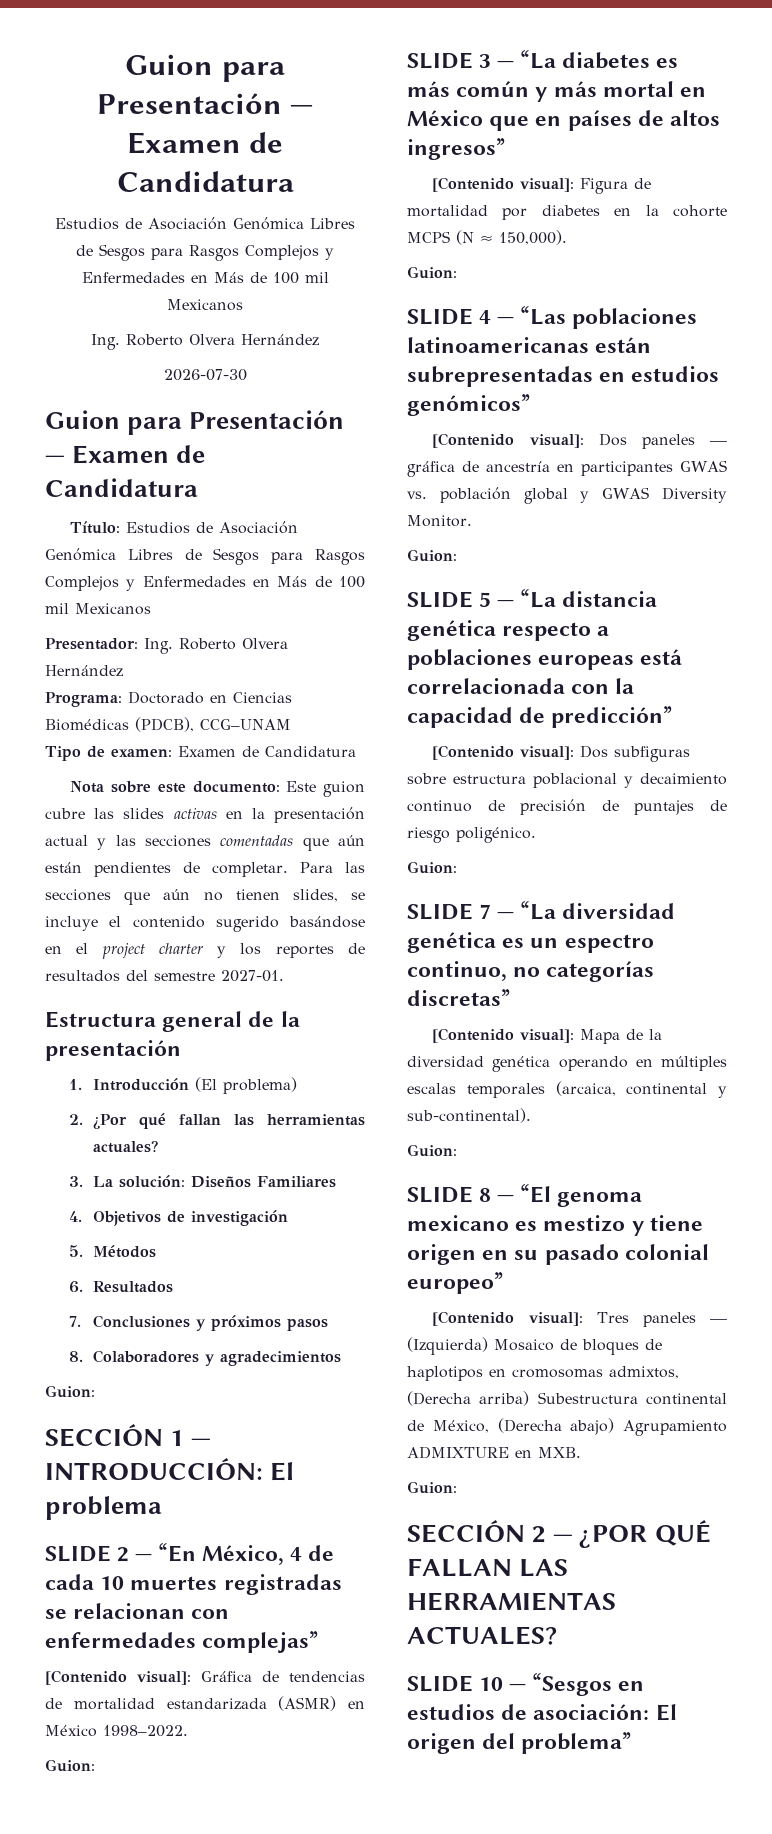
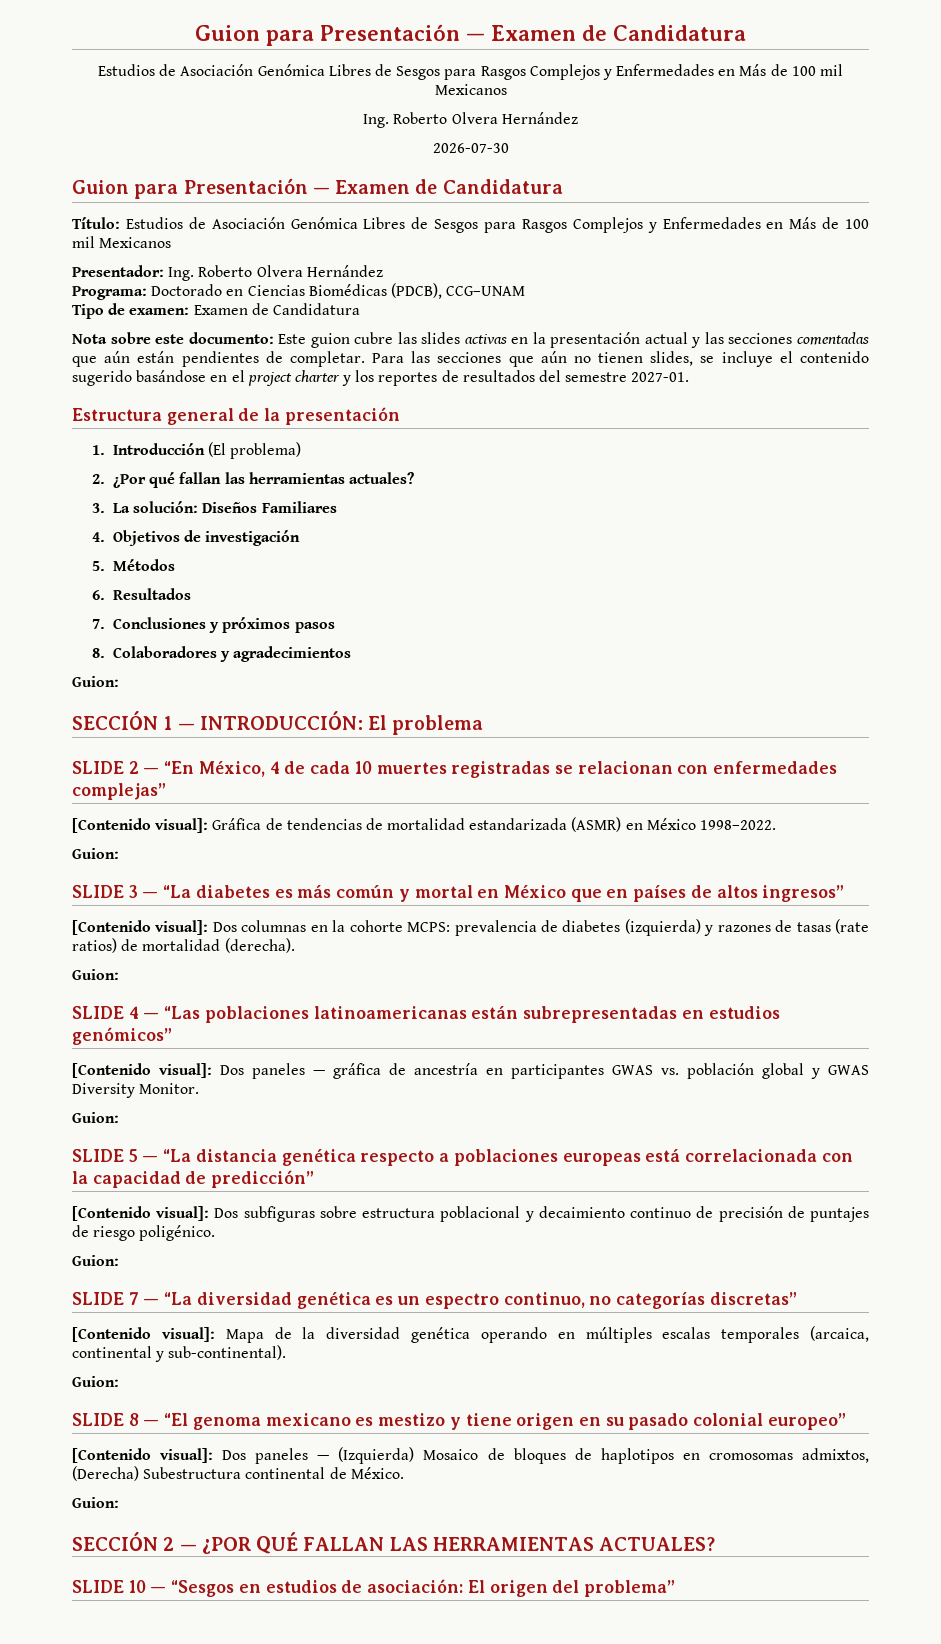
- SLIDE 3 — “La diabetes es más común y más mortal en México que en países de altos ingresos”
+ SLIDE 3 — “La diabetes es más común y mortal en México que en países de altos ingresos”
- [Contenido visual]: Figura de mortalidad por diabetes en la cohorte MCPS (N ≈ 150,000).
+ [Contenido visual]: Dos columnas en la cohorte MCPS: prevalencia de diabetes (izquierda) y razones de tasas (rate ratios) de mortalidad (derecha).
- [Contenido visual]: Tres paneles — (Izquierda) Mosaico de bloques de haplotipos en cromosomas admixtos, (Derecha arriba) Subestructura continental de México, (Derecha abajo) Agrupamiento ADMIXTURE en MXB.
+ [Contenido visual]: Dos paneles — (Izquierda) Mosaico de bloques de haplotipos en cromosomas admixtos, (Derecha) Subestructura continental de México.

